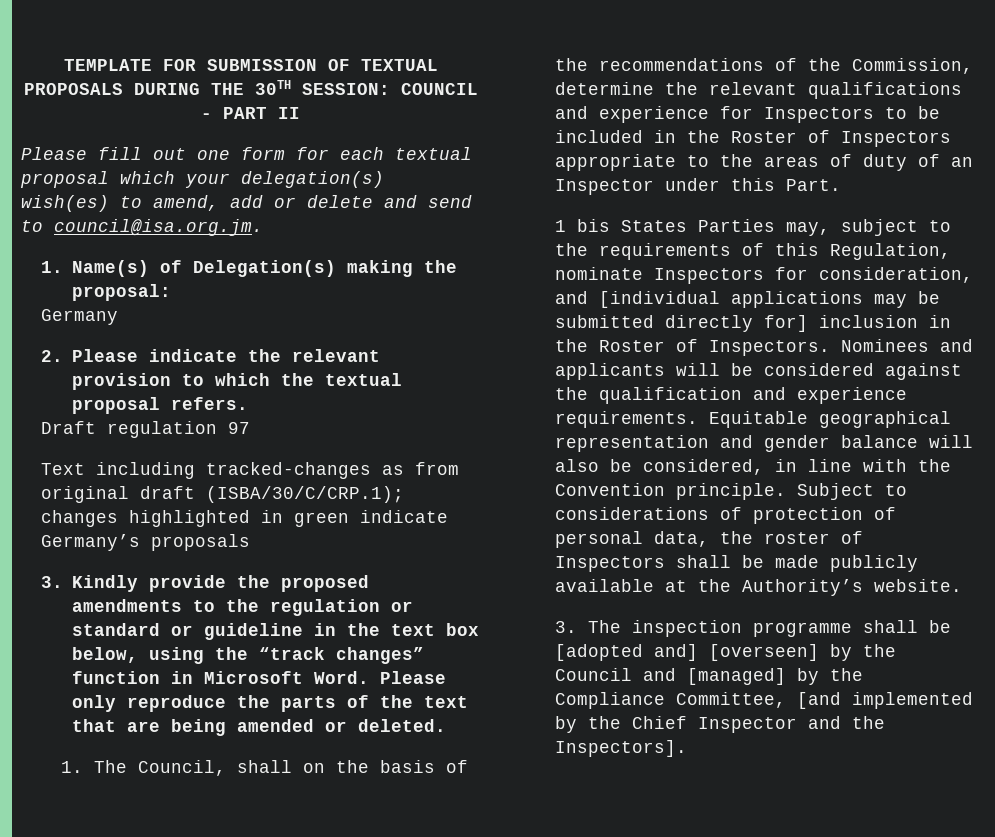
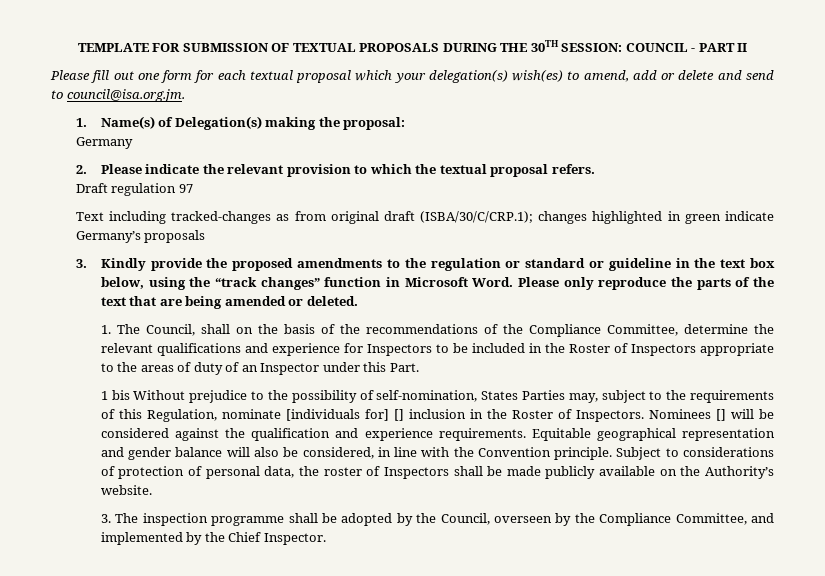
- 1. The Council, shall on the basis of the recommendations of the Commission, determine the relevant qualifications and experience for Inspectors to be included in the Roster of Inspectors appropriate to the areas of duty of an Inspector under this Part.
+ 1. The Council, shall on the basis of the recommendations of the Compliance Committee, determine the relevant qualifications and experience for Inspectors to be included in the Roster of Inspectors appropriate to the areas of duty of an Inspector under this Part.
- 1 bis States Parties may, subject to the requirements of this Regulation, nominate Inspectors for consideration, and [individual applications may be submitted directly for] inclusion in the Roster of Inspectors.
+ 1 bis Without prejudice to the possibility of self-nomination, States Parties may, subject to the requirements of this Regulation, nominate [individuals for] [] inclusion in the Roster of Inspectors.
- Nominees and applicants will be considered against the qualification and experience requirements.
+ Nominees [] will be considered against the qualification and experience requirements.
- Subject to considerations of protection of personal data, the roster of Inspectors shall be made publicly available at the Authority’s website.
+ Subject to considerations of protection of personal data, the roster of Inspectors shall be made publicly available on the Authority’s website.
- 3. The inspection programme shall be [adopted and] [overseen] by the Council and [managed] by the Compliance Committee, [and implemented by the Chief Inspector and the Inspectors].
+ 3. The inspection programme shall be adopted by the Council, overseen by the Compliance Committee, and implemented by the Chief Inspector.

